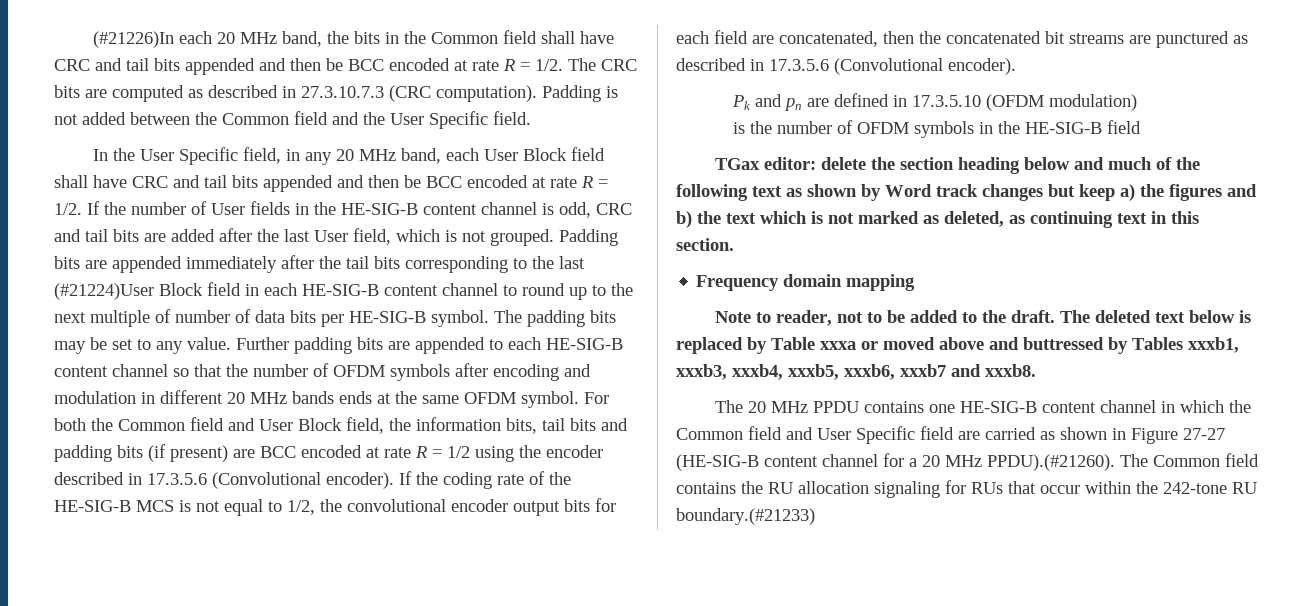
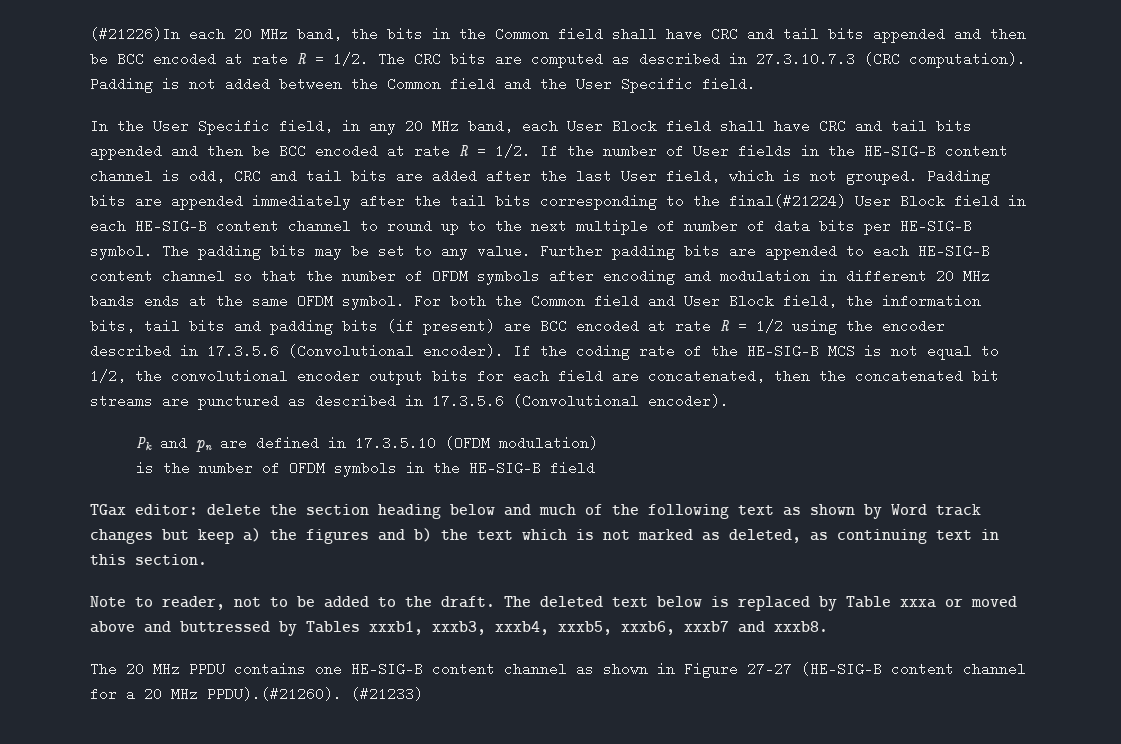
- Padding bits are appended immediately after the tail bits corresponding to the last (#21224)User Block field in each HE-SIG-B content channel to round up to the next multiple of number of data bits per HE-SIG-B symbol.
+ Padding bits are appended immediately after the tail bits corresponding to the final(#21224) User Block field in each HE-SIG-B content channel to round up to the next multiple of number of data bits per HE-SIG-B symbol.
- Frequency domain mapping
- The 20 MHz PPDU contains one HE-SIG-B content channel in which the Common field and User Specific field are carried as shown in Figure 27-27 (HE-SIG-B content channel for a 20 MHz PPDU).(#21260). The Common field contains the RU allocation signaling for RUs that occur within the 242-tone RU boundary.(#21233)
+ The 20 MHz PPDU contains one HE-SIG-B content channel as shown in Figure 27-27 (HE-SIG-B content channel for a 20 MHz PPDU).(#21260). (#21233)

